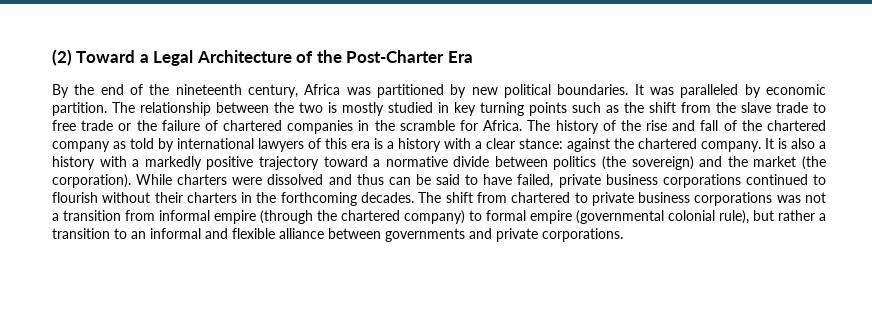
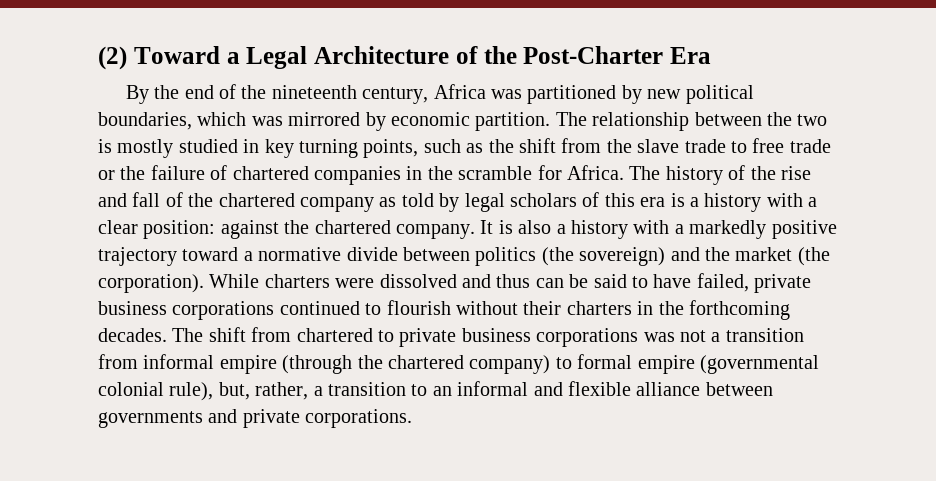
- By the end of the nineteenth century, Africa was partitioned by new political boundaries. It was paralleled by economic partition.
+ By the end of the nineteenth century, Africa was partitioned by new political boundaries, which was mirrored by economic partition.
- The relationship between the two is mostly studied in key turning points such as the shift from the slave trade to free trade or the failure of chartered companies in the scramble for Africa.
+ The relationship between the two is mostly studied in key turning points, such as the shift from the slave trade to free trade or the failure of chartered companies in the scramble for Africa.
- The history of the rise and fall of the chartered company as told by international lawyers of this era is a history with a clear stance: against the chartered company.
+ The history of the rise and fall of the chartered company as told by legal scholars of this era is a history with a clear position: against the chartered company.
- The shift from chartered to private business corporations was not a transition from informal empire (through the chartered company) to formal empire (governmental colonial rule), but rather a transition to an informal and flexible alliance between governments and private corporations.
+ The shift from chartered to private business corporations was not a transition from informal empire (through the chartered company) to formal empire (governmental colonial rule), but, rather, a transition to an informal and flexible alliance between governments and private corporations.

